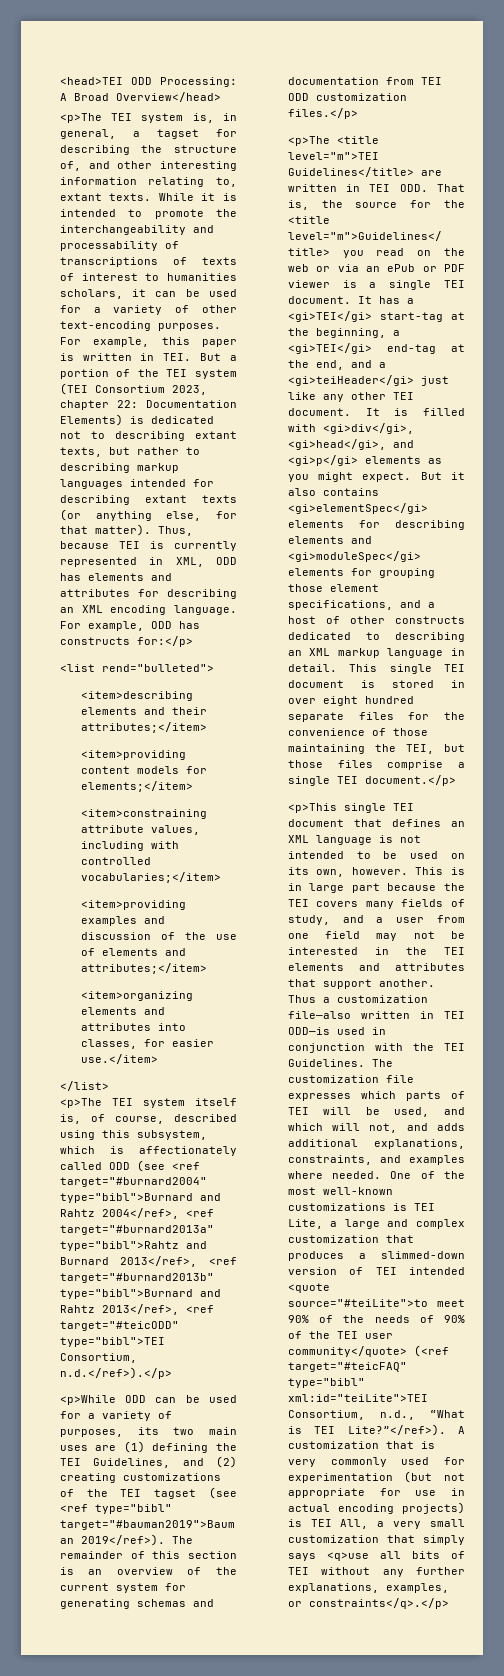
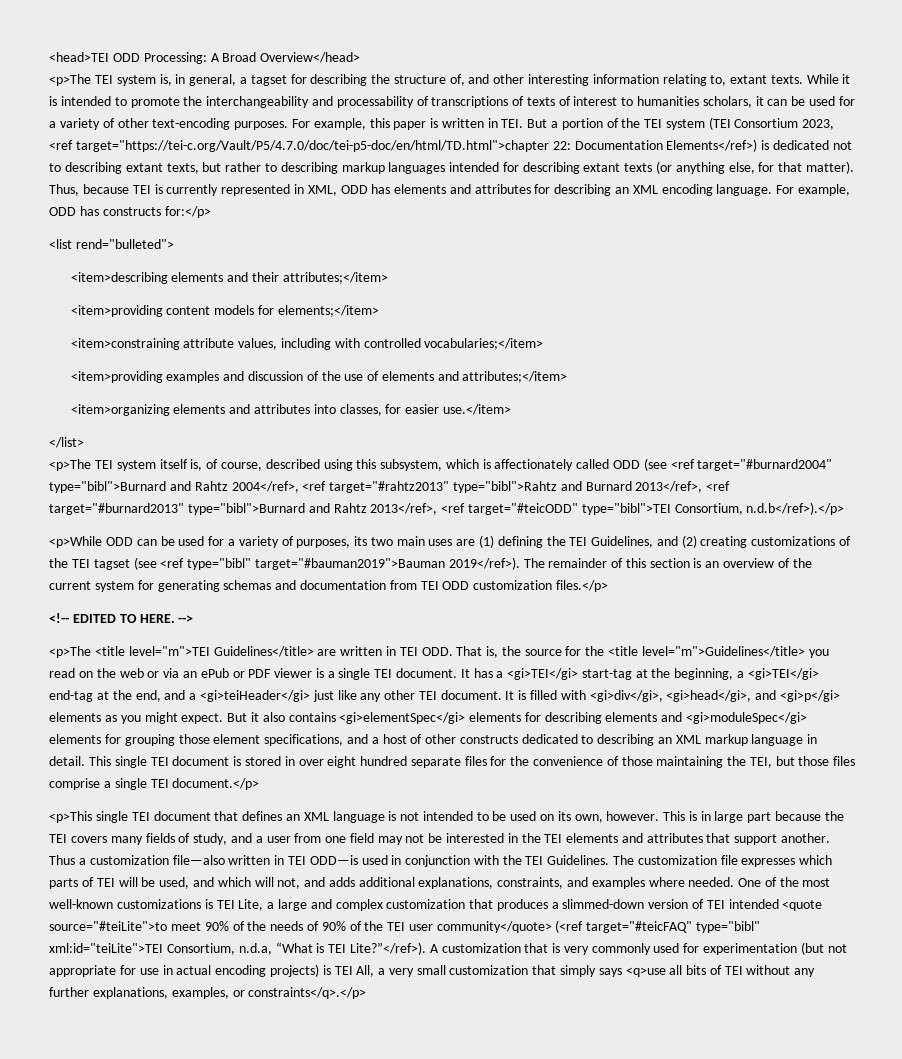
- For example, this paper is written in TEI. But a portion of the TEI system (TEI Consortium 2023, chapter 22: Documentation Elements) is dedicated not to describing extant texts, but rather to describing markup languages intended for describing extant texts (or anything else, for that matter).
+ For example, this paper is written in TEI. But a portion of the TEI system (TEI Consortium 2023, <ref target="https://tei-c.org/Vault/P5/4.7.0/doc/tei-p5-doc/en/html/TD.html">chapter 22: Documentation Elements</ref>) is dedicated not to describing extant texts, but rather to describing markup languages intended for describing extant texts (or anything else, for that matter).
- <p>The TEI system itself is, of course, described using this subsystem, which is affectionately called ODD (see <ref target="#burnard2004" type="bibl">Burnard and Rahtz 2004</ref>, <ref target="#burnard2013a" type="bibl">Rahtz and Burnard 2013</ref>, <ref target="#burnard2013b" type="bibl">Burnard and Rahtz 2013</ref>, <ref target="#teicODD" type="bibl">TEI Consortium, n.d.</ref>).</p>
+ <p>The TEI system itself is, of course, described using this subsystem, which is affectionately called ODD (see <ref target="#burnard2004" type="bibl">Burnard and Rahtz 2004</ref>, <ref target="#rahtz2013" type="bibl">Rahtz and Burnard 2013</ref>, <ref target="#burnard2013" type="bibl">Burnard and Rahtz 2013</ref>, <ref target="#teicODD" type="bibl">TEI Consortium, n.d.b</ref>).</p>
+ <!-- EDITED TO HERE. -->
- One of the most well-known customizations is TEI Lite, a large and complex customization that produces a slimmed-down version of TEI intended <quote source="#teiLite">to meet 90% of the needs of 90% of the TEI user community</quote> (<ref target="#teicFAQ" type="bibl" xml:id="teiLite">TEI Consortium, n.d., “What is TEI Lite?”</ref>).
+ One of the most well-known customizations is TEI Lite, a large and complex customization that produces a slimmed-down version of TEI intended <quote source="#teiLite">to meet 90% of the needs of 90% of the TEI user community</quote> (<ref target="#teicFAQ" type="bibl" xml:id="teiLite">TEI Consortium, n.d.a, “What is TEI Lite?”</ref>).

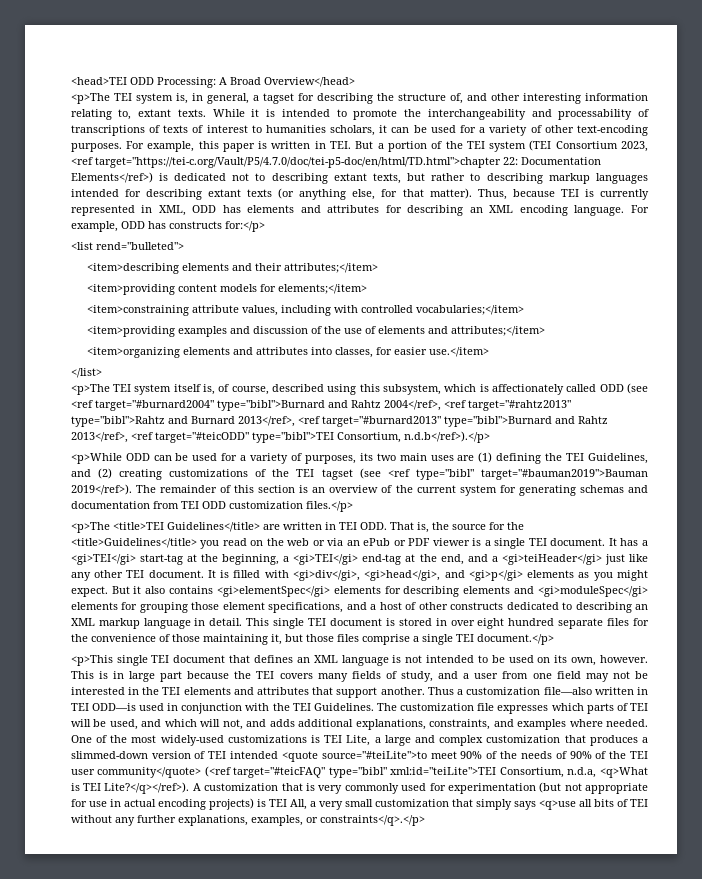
- <!-- EDITED TO HERE. -->
- <p>The <title level="m">TEI Guidelines</title> are written in TEI ODD. That is, the source for the <title level="m">Guidelines</title> you read on the web or via an ePub or PDF viewer is a single TEI document.
+ <p>The <title>TEI Guidelines</title> are written in TEI ODD. That is, the source for the <title>Guidelines</title> you read on the web or via an ePub or PDF viewer is a single TEI document.
- This single TEI document is stored in over eight hundred separate files for the convenience of those maintaining the TEI, but those files comprise a single TEI document.</p>
+ This single TEI document is stored in over eight hundred separate files for the convenience of those maintaining it, but those files comprise a single TEI document.</p>
- One of the most well-known customizations is TEI Lite, a large and complex customization that produces a slimmed-down version of TEI intended <quote source="#teiLite">to meet 90% of the needs of 90% of the TEI user community</quote> (<ref target="#teicFAQ" type="bibl" xml:id="teiLite">TEI Consortium, n.d.a, “What is TEI Lite?”</ref>).
+ One of the most widely-used customizations is TEI Lite, a large and complex customization that produces a slimmed-down version of TEI intended <quote source="#teiLite">to meet 90% of the needs of 90% of the TEI user community</quote> (<ref target="#teicFAQ" type="bibl" xml:id="teiLite">TEI Consortium, n.d.a, <q>What is TEI Lite?</q></ref>).

